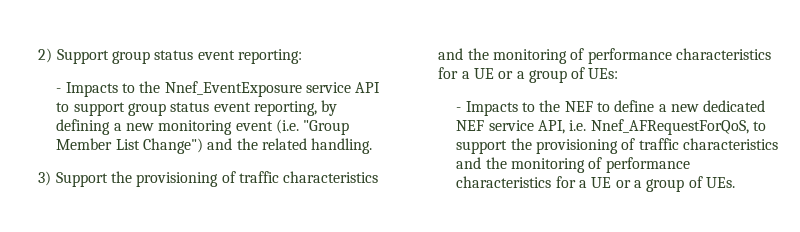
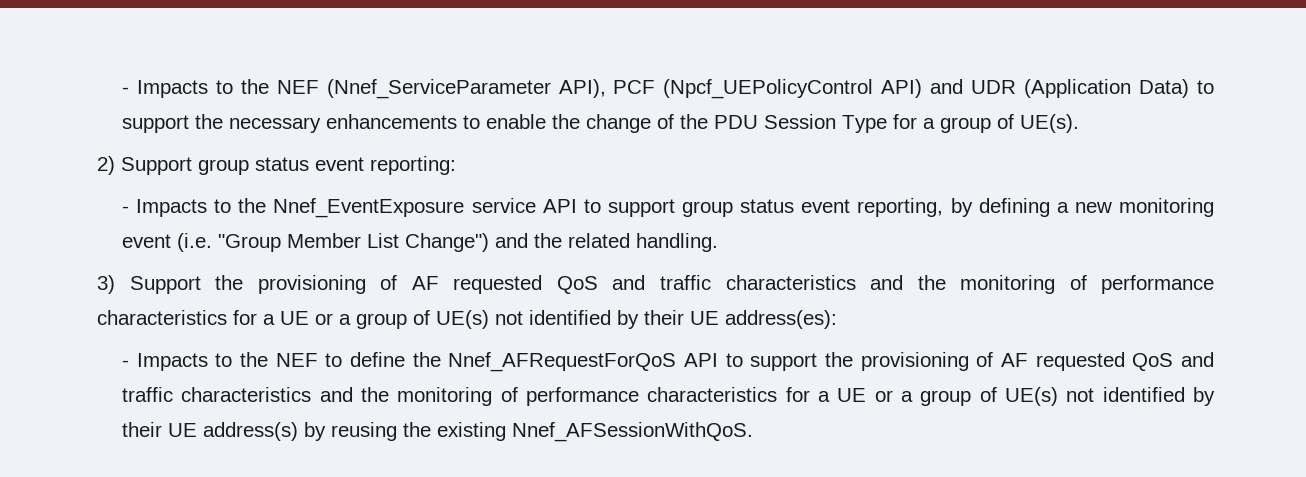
+ - Impacts to the NEF (Nnef_ServiceParameter API), PCF (Npcf_UEPolicyControl API) and UDR (Application Data) to support the necessary enhancements to enable the change of the PDU Session Type for a group of UE(s).
- 3) Support the provisioning of traffic characteristics and the monitoring of performance characteristics for a UE or a group of UEs:
+ 3) Support the provisioning of AF requested QoS and traffic characteristics and the monitoring of performance characteristics for a UE or a group of UE(s) not identified by their UE address(es):
- - Impacts to the NEF to define a new dedicated NEF service API, i.e. Nnef_AFRequestForQoS, to support the provisioning of traffic characteristics and the monitoring of performance characteristics for a UE or a group of UEs.
+ - Impacts to the NEF to define the Nnef_AFRequestForQoS API to support the provisioning of AF requested QoS and traffic characteristics and the monitoring of performance characteristics for a UE or a group of UE(s) not identified by their UE address(s) by reusing the existing Nnef_AFSessionWithQoS.

